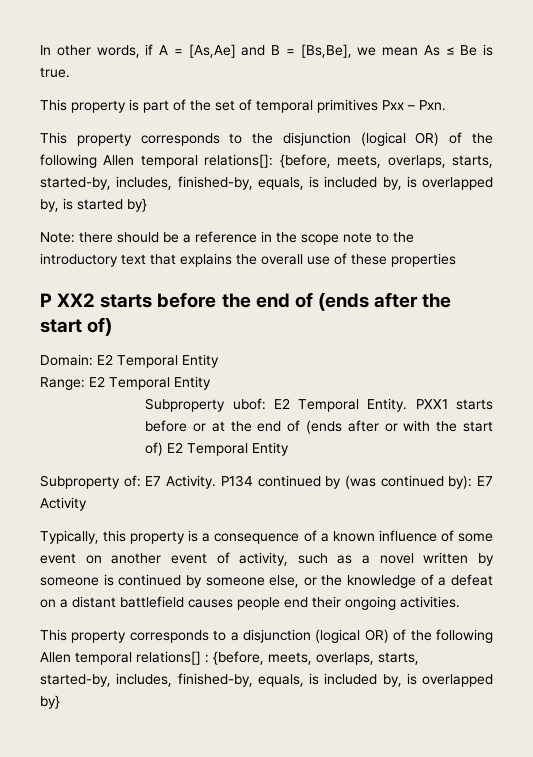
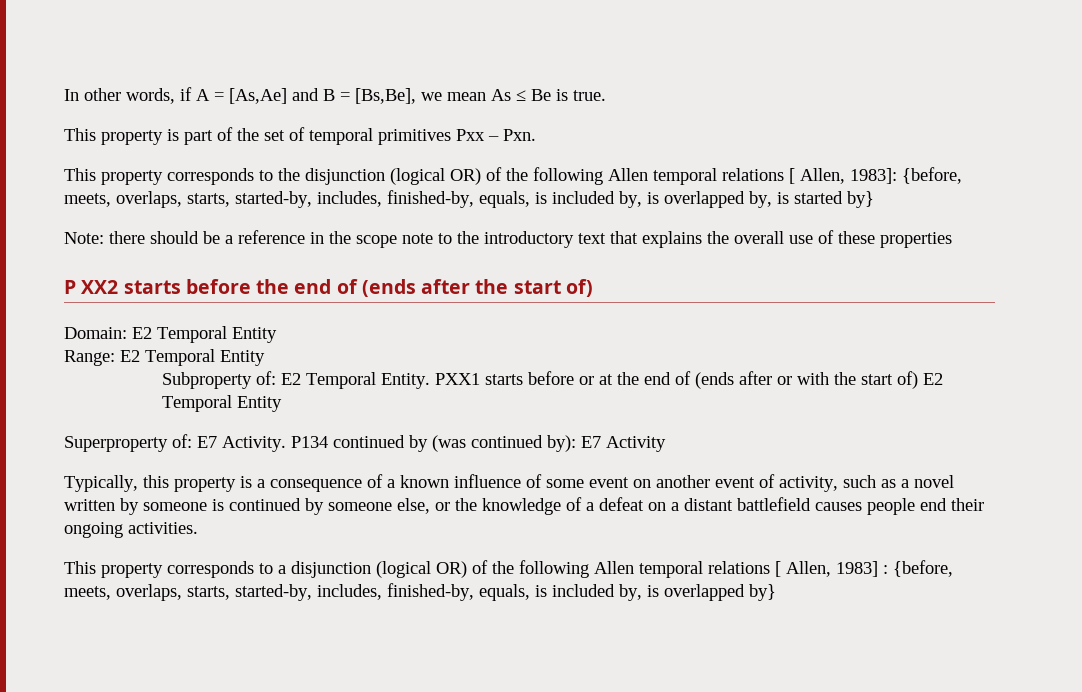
- This property corresponds to the disjunction (logical OR) of the following Allen temporal relations[]: {before, meets, overlaps, starts, started-by, includes, finished-by, equals, is included by, is overlapped by, is started by}
+ This property corresponds to the disjunction (logical OR) of the following Allen temporal relations [ Allen, 1983]: {before, meets, overlaps, starts, started-by, includes, finished-by, equals, is included by, is overlapped by, is started by}
- Subproperty ubof: E2 Temporal Entity.
+ Subproperty of: E2 Temporal Entity.
- Subproperty of: E7 Activity.
+ Superproperty of: E7 Activity.
- This property corresponds to a disjunction (logical OR) of the following Allen temporal relations[] : {before, meets, overlaps, starts, started-by, includes, finished-by, equals, is included by, is overlapped by}
+ This property corresponds to a disjunction (logical OR) of the following Allen temporal relations [ Allen, 1983] : {before, meets, overlaps, starts, started-by, includes, finished-by, equals, is included by, is overlapped by}

